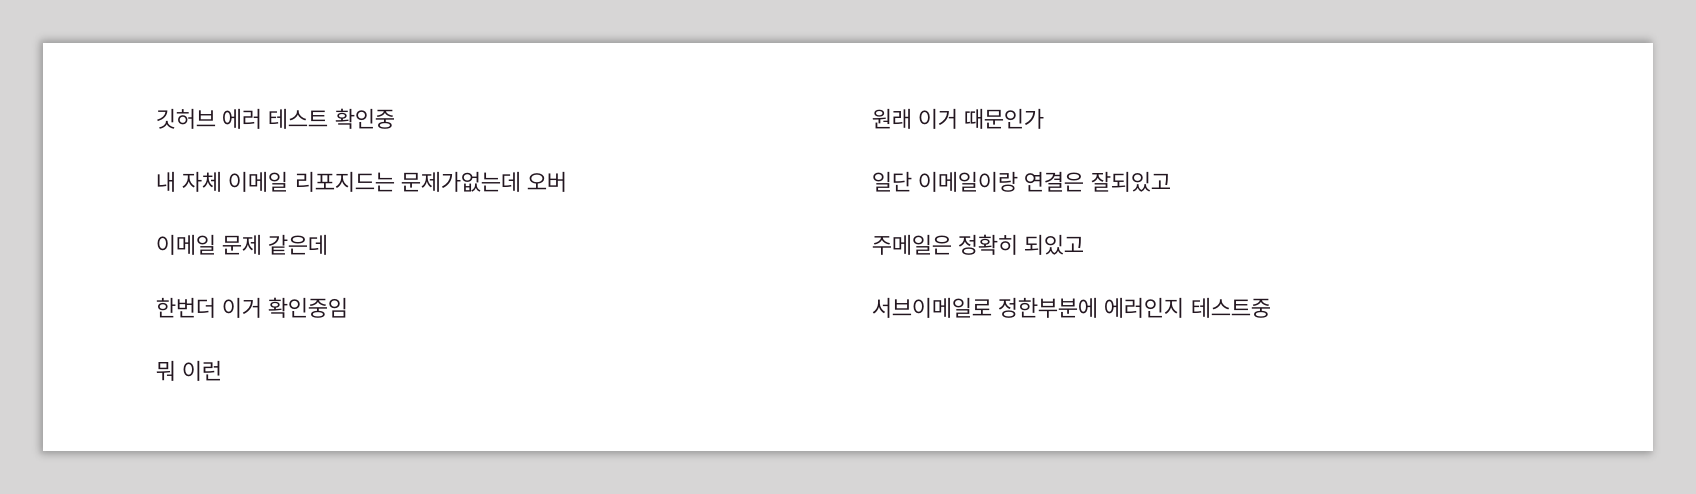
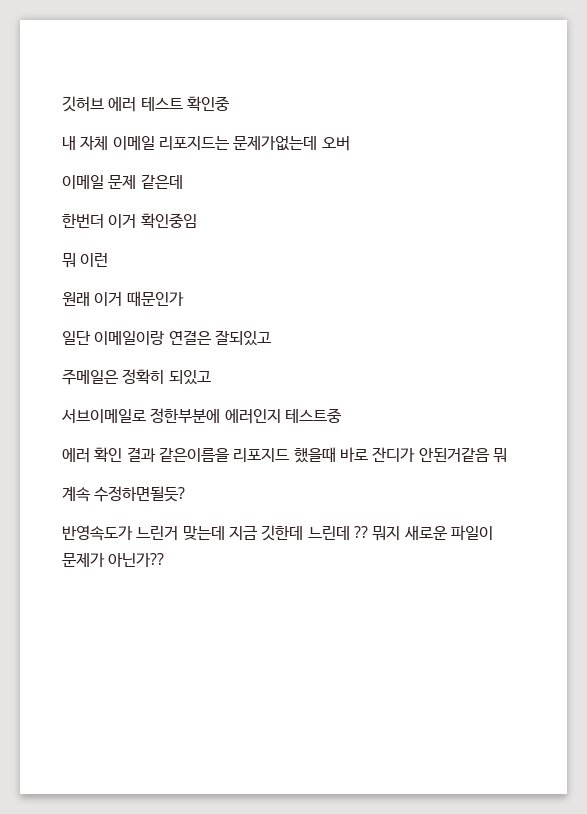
+ 에러 확인 결과 같은이름을 리포지드 했을때 바로 잔디가 안된거같음 뭐
+ 계속 수정하면될듯?
+ 반영속도가 느린거 맞는데 지금 깃한데 느린데 ?? 뭐지 새로운 파일이 문제가 아닌가??

